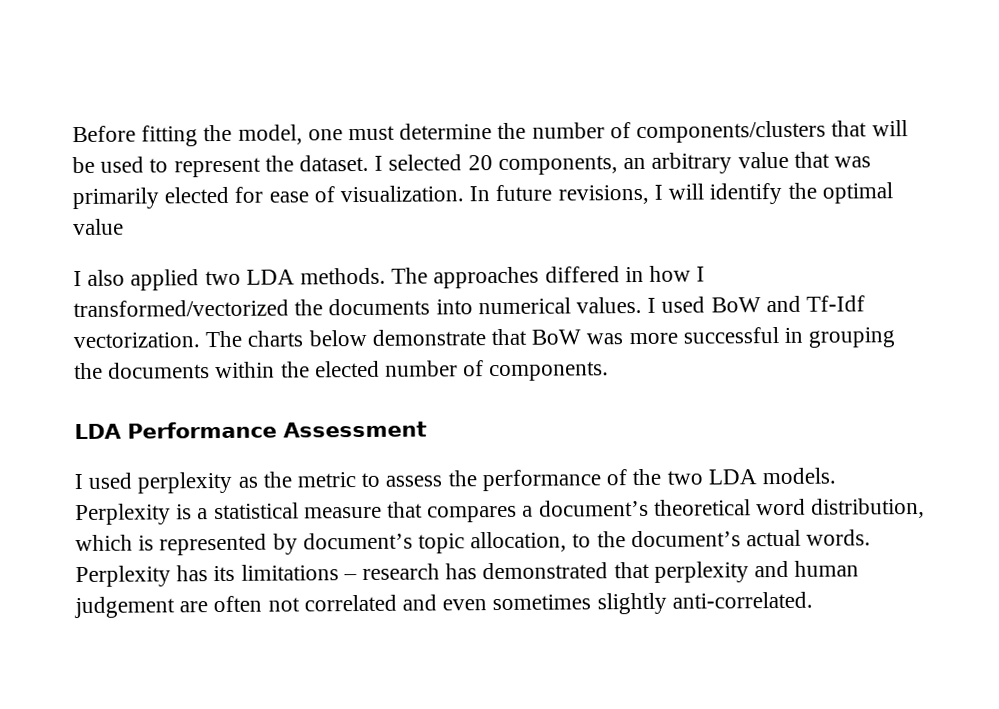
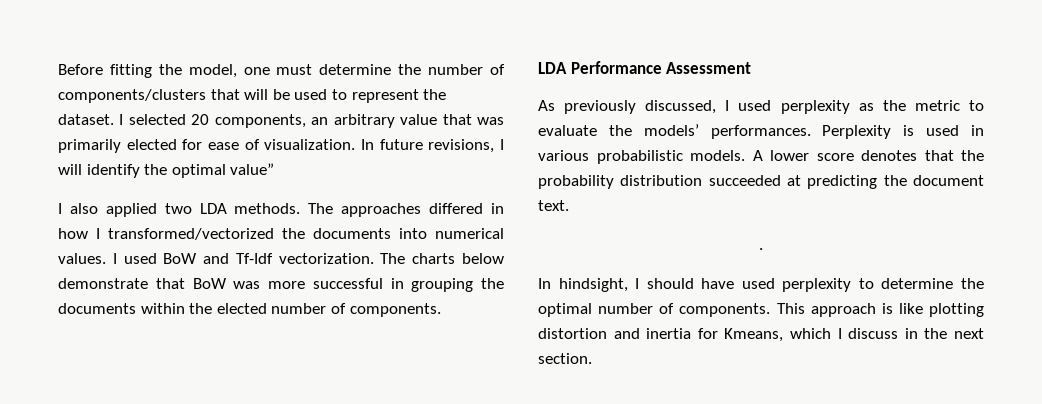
- In future revisions, I will identify the optimal value
+ In future revisions, I will identify the optimal value”
- I used perplexity as the metric to assess the performance of the two LDA models. Perplexity is a statistical measure that compares a document’s theoretical word distribution, which is represented by document’s topic allocation, to the document’s actual words. Perplexity has its limitations – research has demonstrated that perplexity and human judgement are often not correlated and even sometimes slightly anti-correlated.
+ As previously discussed, I used perplexity as the metric to evaluate the models’ performances. Perplexity is used in various probabilistic models. A lower score denotes that the probability distribution succeeded at predicting the document text.
+ .
+ In hindsight, I should have used perplexity to determine the optimal number of components. This approach is like plotting distortion and inertia for Kmeans, which I discuss in the next section.

